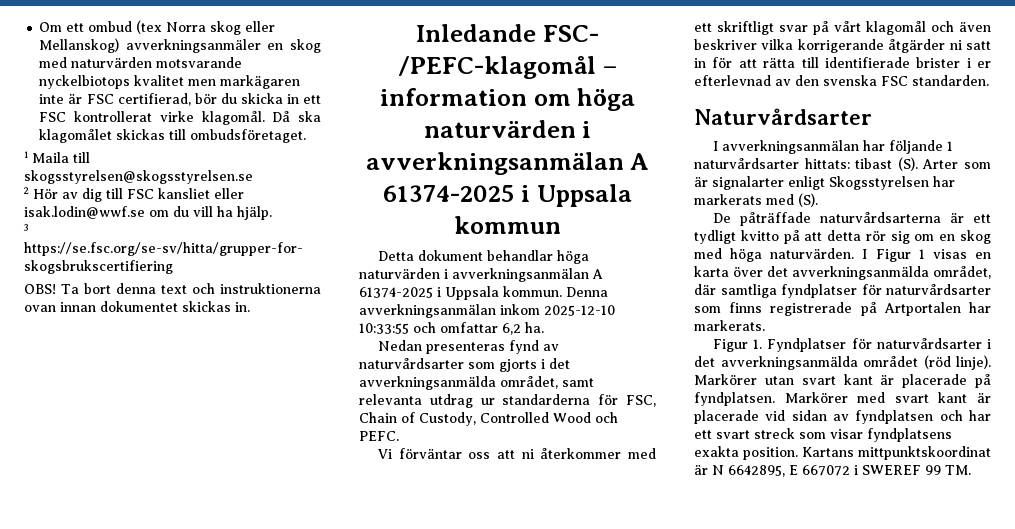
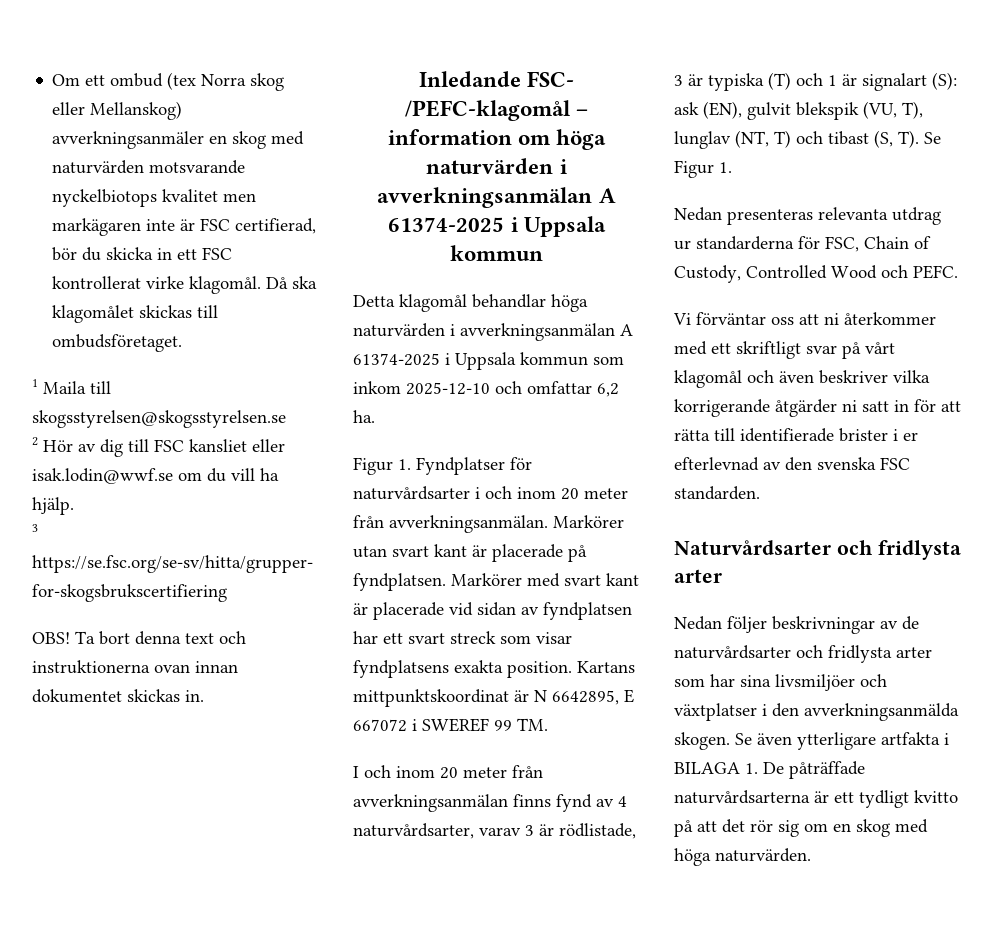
- Detta dokument behandlar höga naturvärden i avverkningsanmälan A 61374-2025 i Uppsala kommun. Denna avverkningsanmälan inkom 2025-12-10 10:33:55 och omfattar 6,2 ha.
+ Detta klagomål behandlar höga naturvärden i avverkningsanmälan A 61374-2025 i Uppsala kommun som inkom 2025-12-10 och omfattar 6,2 ha.
- Nedan presenteras fynd av naturvårdsarter som gjorts i det avverkningsanmälda området, samt relevanta utdrag ur standarderna för FSC, Chain of Custody, Controlled Wood och PEFC.
+ Figur 1. Fyndplatser för naturvårdsarter i och inom 20 meter från avverkningsanmälan. Markörer utan svart kant är placerade på fyndplatsen. Markörer med svart kant är placerade vid sidan av fyndplatsen har ett svart streck som visar fyndplatsens exakta position. Kartans mittpunktskoordinat är N 6642895, E 667072 i SWEREF 99 TM.
+ I och inom 20 meter från avverkningsanmälan finns fynd av 4 naturvårdsarter, varav 3 är rödlistade, 3 är typiska (T) och 1 är signalart (S): ask (EN), gulvit blekspik (VU, T), lunglav (NT, T) och tibast (S, T). Se Figur 1.
+ Nedan presenteras relevanta utdrag ur standarderna för FSC, Chain of Custody, Controlled Wood och PEFC.
- Naturvårdsarter
- I avverkningsanmälan har följande 1 naturvårdsarter hittats: tibast (S). Arter som är signalarter enligt Skogsstyrelsen har markerats med (S).
- De påträffade naturvårdsarterna är ett tydligt kvitto på att detta rör sig om en skog med höga naturvärden. I Figur 1 visas en karta över det avverkningsanmälda området, där samtliga fyndplatser för naturvårdsarter som finns registrerade på Artportalen har markerats.
- Figur 1. Fyndplatser för naturvårdsarter i det avverkningsanmälda området (röd linje). Markörer utan svart kant är placerade på fyndplatsen. Markörer med svart kant är placerade vid sidan av fyndplatsen och har ett svart streck som visar fyndplatsens exakta position. Kartans mittpunktskoordinat är N 6642895, E 667072 i SWEREF 99 TM.
+ Naturvårdsarter och fridlysta arter
+ Nedan följer beskrivningar av de naturvårdsarter och fridlysta arter som har sina livsmiljöer och växtplatser i den avverkningsanmälda skogen. Se även ytterligare artfakta i BILAGA 1. De påträffade naturvårdsarterna är ett tydligt kvitto på att det rör sig om en skog med höga naturvärden.

